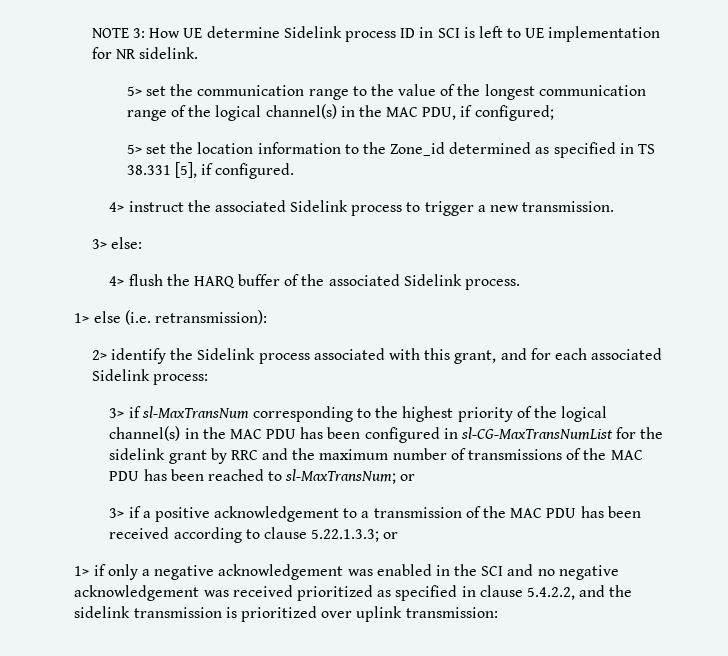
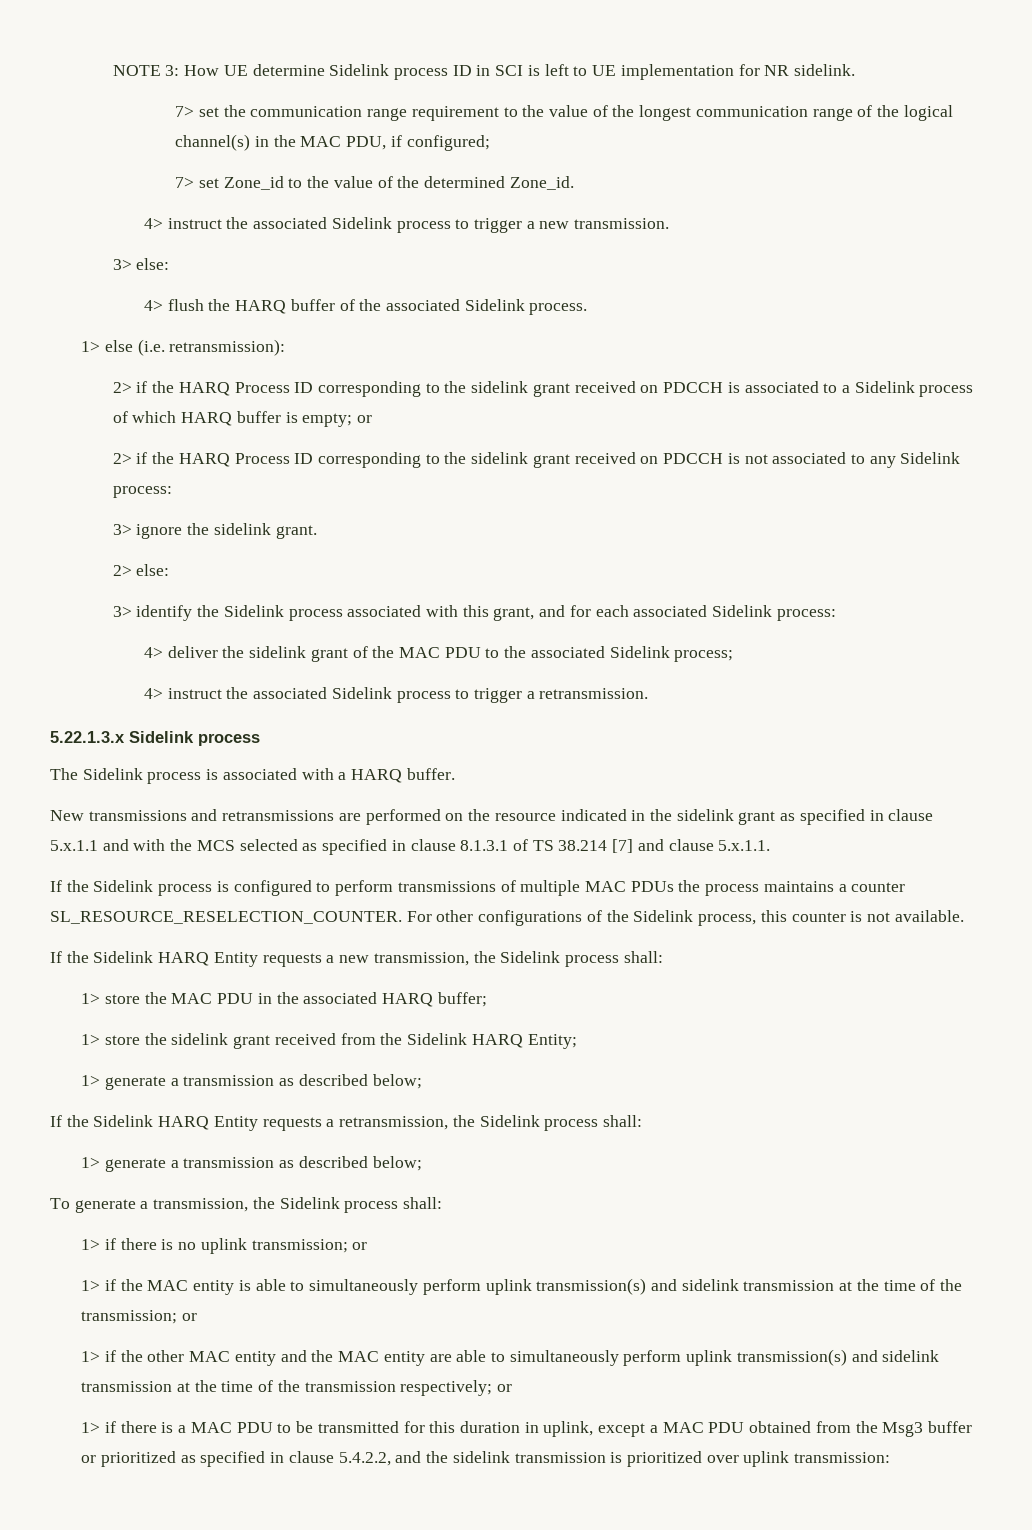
- 5> set the communication range to the value of the longest communication range of the logical channel(s) in the MAC PDU, if configured;
+ 7> set the communication range requirement to the value of the longest communication range of the logical channel(s) in the MAC PDU, if configured;
- 5> set the location information to the Zone_id determined as specified in TS 38.331 [5], if configured.
+ 7> set Zone_id to the value of the determined Zone_id.
- 2> identify the Sidelink process associated with this grant, and for each associated Sidelink process:
+ 2> if the HARQ Process ID corresponding to the sidelink grant received on PDCCH is associated to a Sidelink process of which HARQ buffer is empty; or
+ 2> if the HARQ Process ID corresponding to the sidelink grant received on PDCCH is not associated to any Sidelink process:
+ 3> ignore the sidelink grant.
+ 2> else:
+ 3> identify the Sidelink process associated with this grant, and for each associated Sidelink process:
- 3> if sl-MaxTransNum corresponding to the highest priority of the logical channel(s) in the MAC PDU has been configured in sl-CG-MaxTransNumList for the sidelink grant by RRC and the maximum number of transmissions of the MAC PDU has been reached to sl-MaxTransNum; or
- 3> if a positive acknowledgement to a transmission of the MAC PDU has been received according to clause 5.22.1.3.3; or
- 1> if only a negative acknowledgement was enabled in the SCI and no negative acknowledgement was received prioritized as specified in clause 5.4.2.2, and the sidelink transmission is prioritized over uplink transmission:
+ 4> deliver the sidelink grant of the MAC PDU to the associated Sidelink process;
+ 4> instruct the associated Sidelink process to trigger a retransmission.
+ 5.22.1.3.x Sidelink process
+ The Sidelink process is associated with a HARQ buffer.
+ New transmissions and retransmissions are performed on the resource indicated in the sidelink grant as specified in clause 5.x.1.1 and with the MCS selected as specified in clause 8.1.3.1 of TS 38.214 [7] and clause 5.x.1.1.
+ If the Sidelink process is configured to perform transmissions of multiple MAC PDUs the process maintains a counter SL_RESOURCE_RESELECTION_COUNTER. For other configurations of the Sidelink process, this counter is not available.
+ If the Sidelink HARQ Entity requests a new transmission, the Sidelink process shall:
+ 1> store the MAC PDU in the associated HARQ buffer;
+ 1> store the sidelink grant received from the Sidelink HARQ Entity;
+ 1> generate a transmission as described below;
+ If the Sidelink HARQ Entity requests a retransmission, the Sidelink process shall:
+ 1> generate a transmission as described below;
+ To generate a transmission, the Sidelink process shall:
+ 1> if there is no uplink transmission; or
+ 1> if the MAC entity is able to simultaneously perform uplink transmission(s) and sidelink transmission at the time of the transmission; or
+ 1> if the other MAC entity and the MAC entity are able to simultaneously perform uplink transmission(s) and sidelink transmission at the time of the transmission respectively; or
+ 1> if there is a MAC PDU to be transmitted for this duration in uplink, except a MAC PDU obtained from the Msg3 buffer or prioritized as specified in clause 5.4.2.2, and the sidelink transmission is prioritized over uplink transmission:

